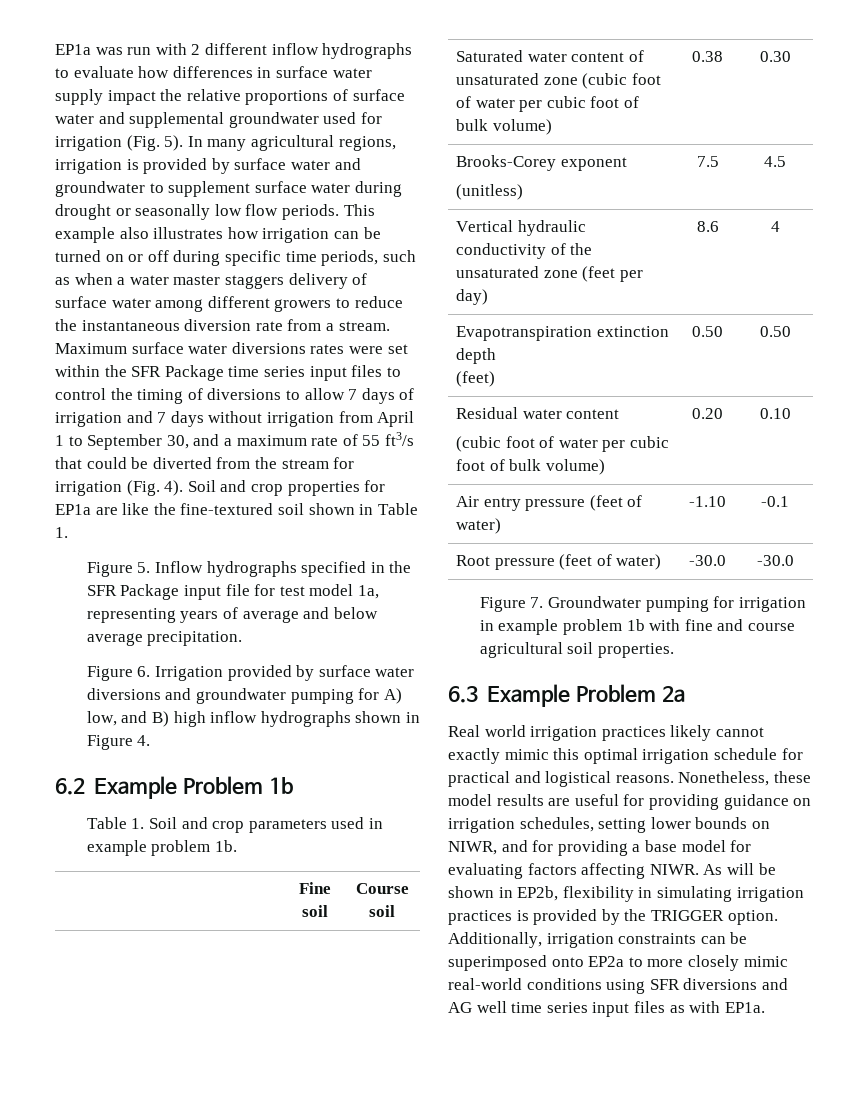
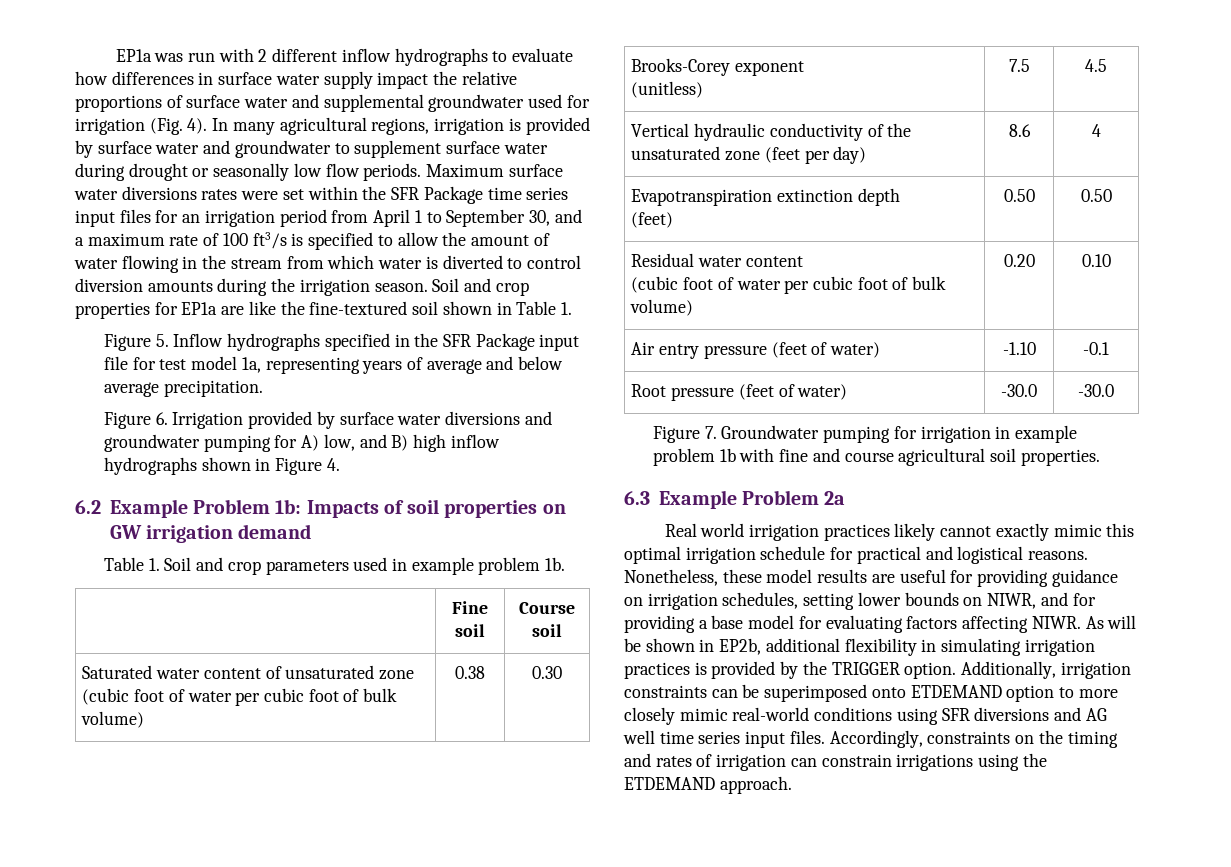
- EP1a was run with 2 different inflow hydrographs to evaluate how differences in surface water supply impact the relative proportions of surface water and supplemental groundwater used for irrigation (Fig. 5).
+ EP1a was run with 2 different inflow hydrographs to evaluate how differences in surface water supply impact the relative proportions of surface water and supplemental groundwater used for irrigation (Fig. 4).
- This example also illustrates how irrigation can be turned on or off during specific time periods, such as when a water master staggers delivery of surface water among different growers to reduce the instantaneous diversion rate from a stream.
- Maximum surface water diversions rates were set within the SFR Package time series input files to control the timing of diversions to allow 7 days of irrigation and 7 days without irrigation from April 1 to September 30, and a maximum rate of 55 ft3/s that could be diverted from the stream for irrigation (Fig. 4).
+ Maximum surface water diversions rates were set within the SFR Package time series input files for an irrigation period from April 1 to September 30, and a maximum rate of 100 ft3/s is specified to allow the amount of water flowing in the stream from which water is diverted to control diversion amounts during the irrigation season.
- 6.2 Example Problem 1b
+ 6.2 Example Problem 1b: Impacts of soil properties on GW irrigation demand
- As will be shown in EP2b, flexibility in simulating irrigation practices is provided by the TRIGGER option.
+ As will be shown in EP2b, additional flexibility in simulating irrigation practices is provided by the TRIGGER option.
- Additionally, irrigation constraints can be superimposed onto EP2a to more closely mimic real-world conditions using SFR diversions and AG well time series input files as with EP1a.
+ Additionally, irrigation constraints can be superimposed onto ETDEMAND option to more closely mimic real-world conditions using SFR diversions and AG well time series input files. Accordingly, constraints on the timing and rates of irrigation can constrain irrigations using the ETDEMAND approach.

